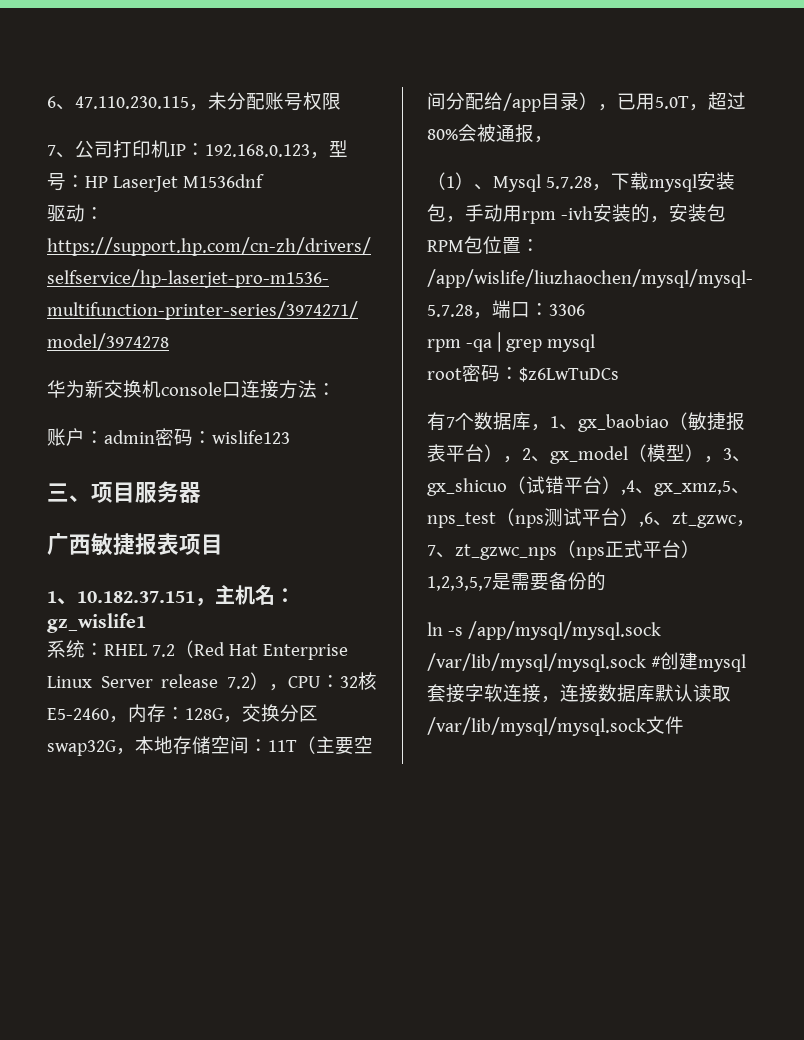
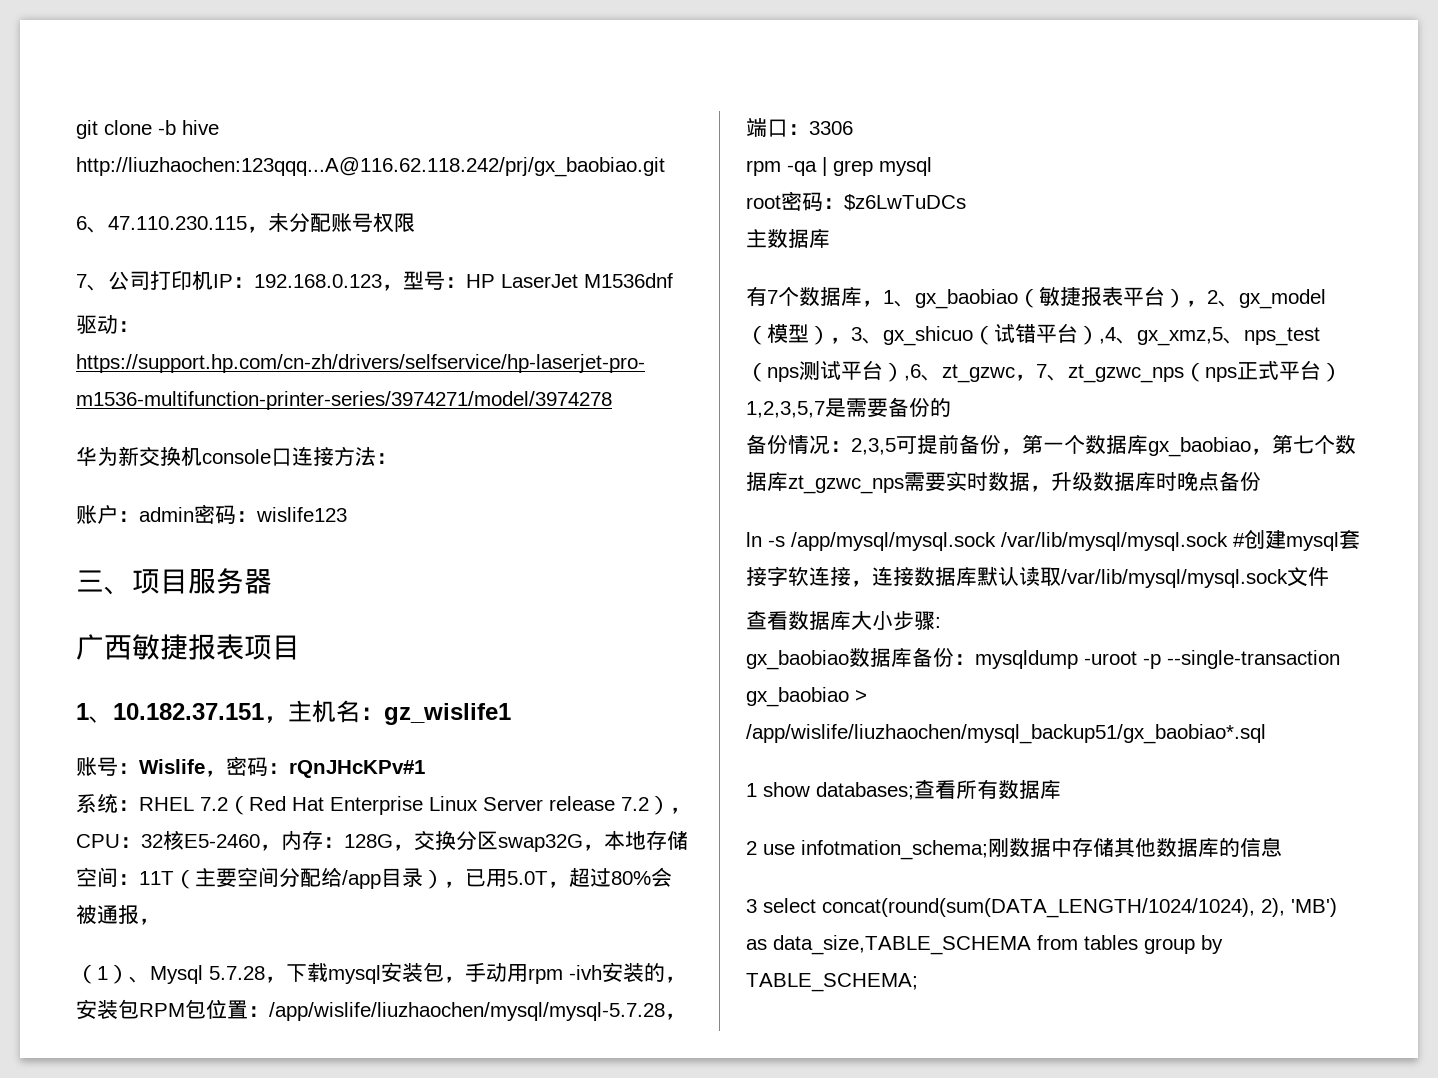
+ git clone -b hive http://liuzhaochen:123qqq...A@116.62.118.242/prj/gx_baobiao.git
+ 账号：Wislife，密码：rQnJHcKPv#1
+ 主数据库
+ 备份情况：2,3,5可提前备份，第一个数据库gx_baobiao，第七个数据库zt_gzwc_nps需要实时数据，升级数据库时晚点备份
+ 查看数据库大小步骤:
+ gx_baobiao数据库备份：mysqldump -uroot -p --single-transaction gx_baobiao > /app/wislife/liuzhaochen/mysql_backup51/gx_baobiao*.sql
+ 1 show databases;查看所有数据库
+ 2 use infotmation_schema;刚数据中存储其他数据库的信息
+ 3 select concat(round(sum(DATA_LENGTH/1024/1024), 2), 'MB') as data_size,TABLE_SCHEMA from tables group by TABLE_SCHEMA;

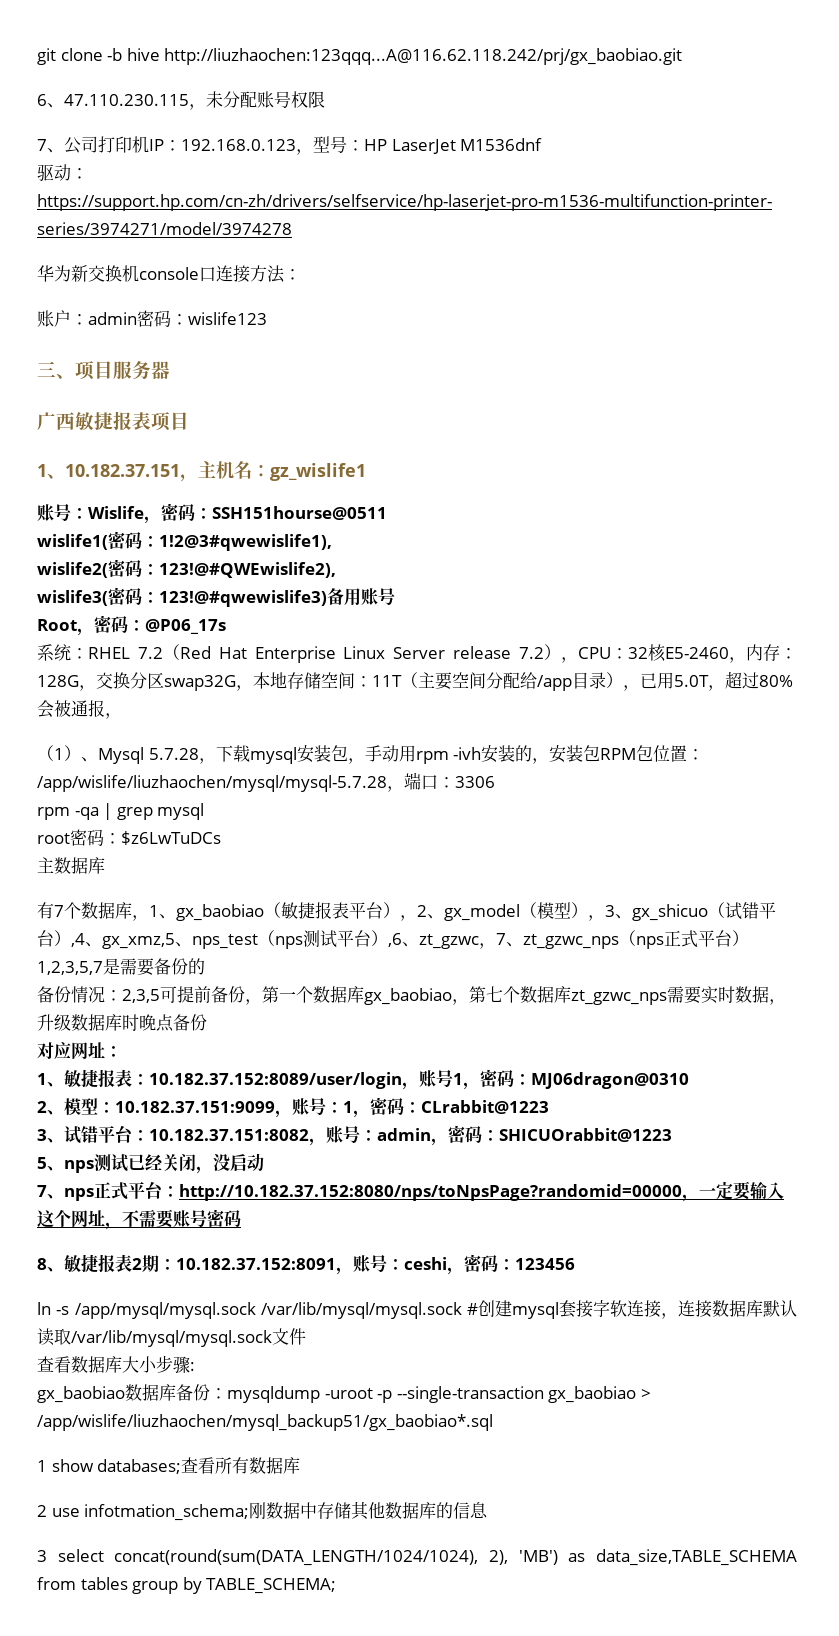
- 账号：Wislife，密码：rQnJHcKPv#1
+ 账号：Wislife，密码：SSH151hourse@0511
+ wislife1(密码：1!2@3#qwewislife1),
+ wislife2(密码：123!@#QWEwislife2),
+ wislife3(密码：123!@#qwewislife3)备用账号
+ Root，密码：@P06_17s
+ 对应网址：
+ 1、敏捷报表：10.182.37.152:8089/user/login，账号1，密码：MJ06dragon@0310
+ 2、模型：10.182.37.151:9099，账号：1，密码：CLrabbit@1223
+ 3、试错平台：10.182.37.151:8082，账号：admin，密码：SHICUOrabbit@1223
+ 5、nps测试已经关闭，没启动
+ 7、nps正式平台：http://10.182.37.152:8080/nps/toNpsPage?randomid=00000，一定要输入这个网址，不需要账号密码
+ 8、敏捷报表2期：10.182.37.152:8091，账号：ceshi，密码：123456

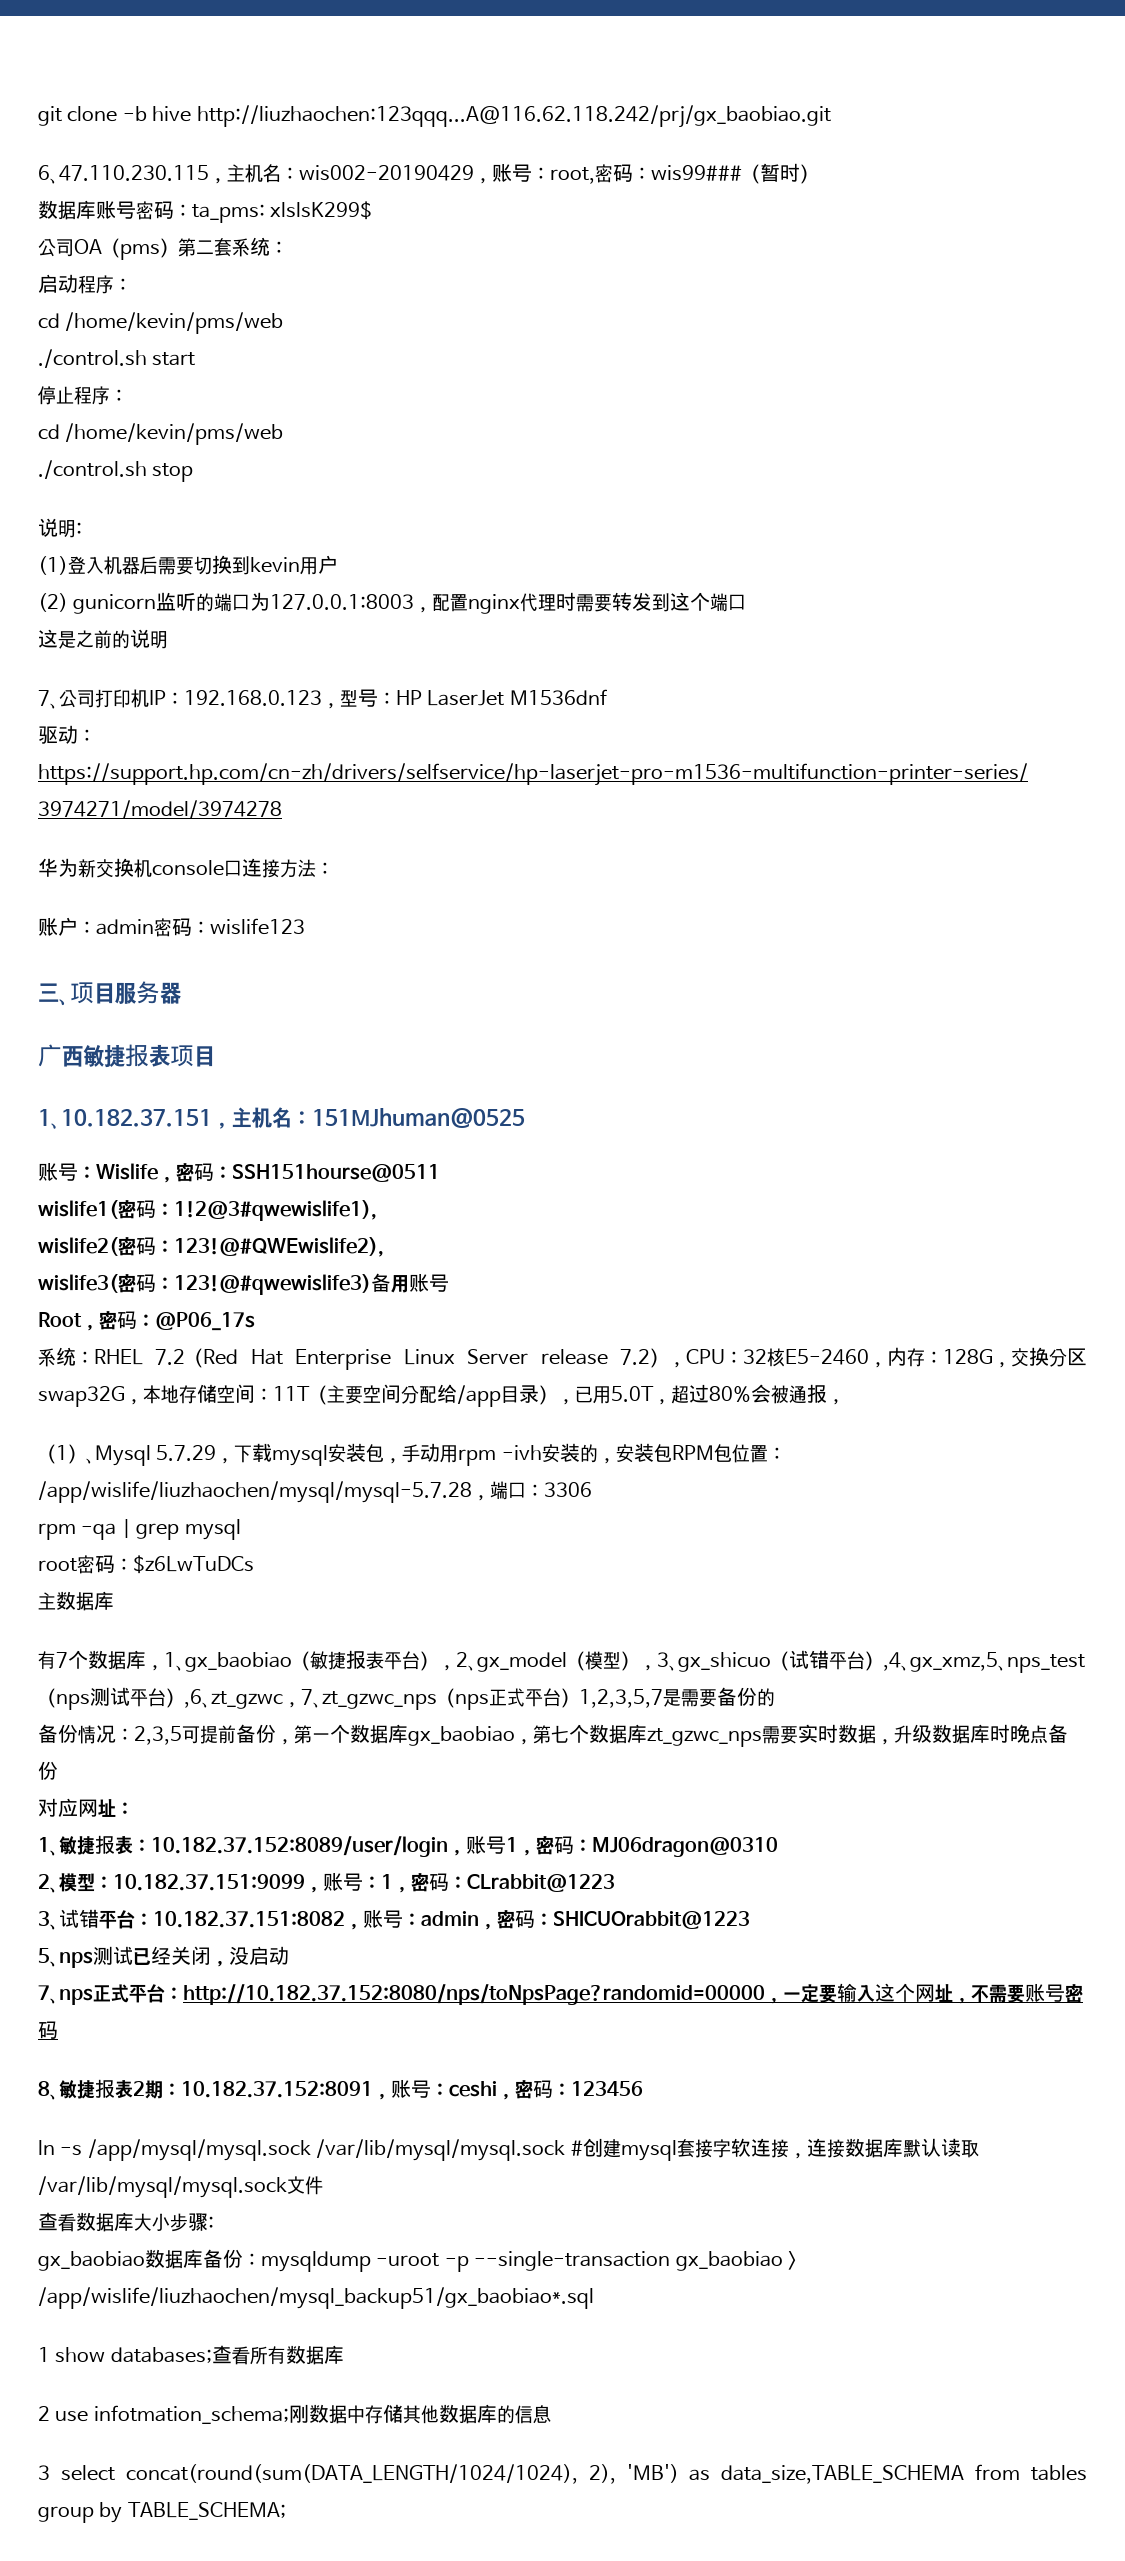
- 6、47.110.230.115，未分配账号权限
+ 6、47.110.230.115，主机名：wis002-20190429，账号：root,密码：wis99###（暂时）
+ 数据库账号密码：ta_pms: xlslsK299$
+ 公司OA（pms）第二套系统：
+ 启动程序：
+ cd /home/kevin/pms/web
+ ./control.sh start
+ 停止程序：
+ cd /home/kevin/pms/web
+ ./control.sh stop
+ 说明:
+ (1)登入机器后需要切换到kevin用户
+ (2) gunicorn监听的端口为127.0.0.1:8003，配置nginx代理时需要转发到这个端口
+ 这是之前的说明
- 1、10.182.37.151，主机名：gz_wislife1
+ 1、10.182.37.151，主机名：151MJhuman@0525
- （1）、Mysql 5.7.28，下载mysql安装包，手动用rpm -ivh安装的，安装包RPM包位置：/app/wislife/liuzhaochen/mysql/mysql-5.7.28，端口：3306
+ （1）、Mysql 5.7.29，下载mysql安装包，手动用rpm -ivh安装的，安装包RPM包位置：/app/wislife/liuzhaochen/mysql/mysql-5.7.28，端口：3306

